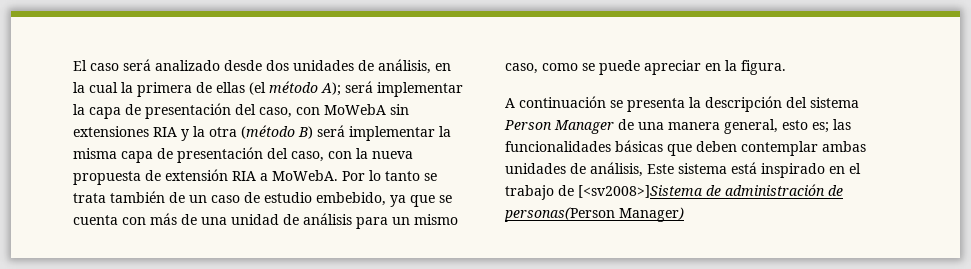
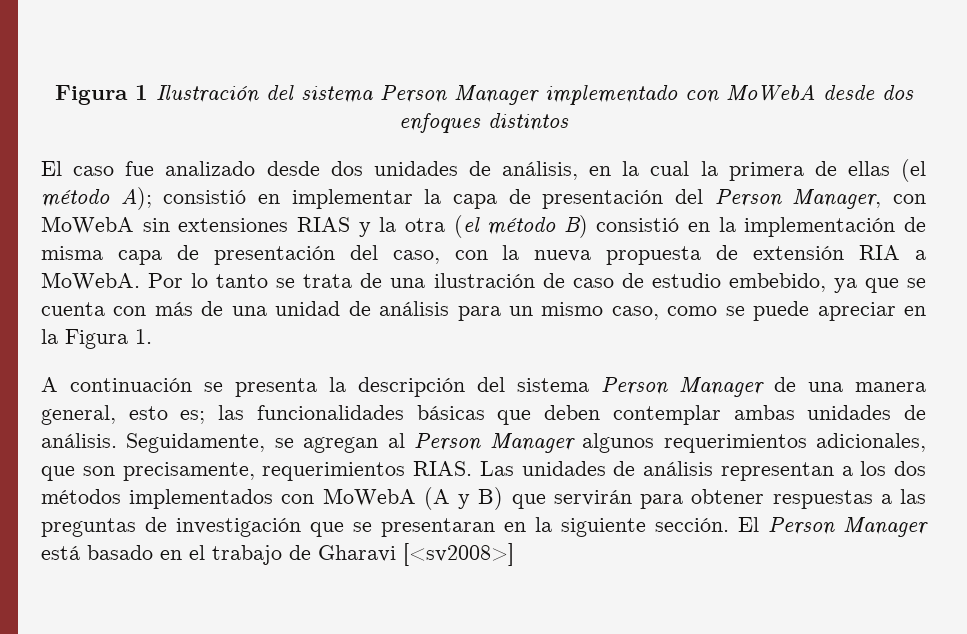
+ Figura 1 Ilustración del sistema Person Manager implementado con MoWebA desde dos enfoques distintos
- El caso será analizado desde dos unidades de análisis, en la cual la primera de ellas (el método A); será implementar la capa de presentación del caso, con MoWebA sin extensiones RIA y la otra (método B) será implementar la misma capa de presentación del caso, con la nueva propuesta de extensión RIA a MoWebA.
+ El caso fue analizado desde dos unidades de análisis, en la cual la primera de ellas (el método A); consistió en implementar la capa de presentación del Person Manager, con MoWebA sin extensiones RIAS y la otra (el método B) consistió en la implementación de misma capa de presentación del caso, con la nueva propuesta de extensión RIA a MoWebA.
- Por lo tanto se trata también de un caso de estudio embebido, ya que se cuenta con más de una unidad de análisis para un mismo caso, como se puede apreciar en la figura.
+ Por lo tanto se trata de una ilustración de caso de estudio embebido, ya que se cuenta con más de una unidad de análisis para un mismo caso, como se puede apreciar en la Figura 1.
- A continuación se presenta la descripción del sistema Person Manager de una manera general, esto es; las funcionalidades básicas que deben contemplar ambas unidades de análisis, Este sistema está inspirado en el trabajo de [<sv2008>]Sistema de administración de personas(Person Manager)
+ A continuación se presenta la descripción del sistema Person Manager de una manera general, esto es; las funcionalidades básicas que deben contemplar ambas unidades de análisis. Seguidamente, se agregan al Person Manager algunos requerimientos adicionales, que son precisamente, requerimientos RIAS. Las unidades de análisis representan a los dos métodos implementados con MoWebA (A y B) que servirán para obtener respuestas a las preguntas de investigación que se presentaran en la siguiente sección. El Person Manager está basado en el trabajo de Gharavi [<sv2008>]

